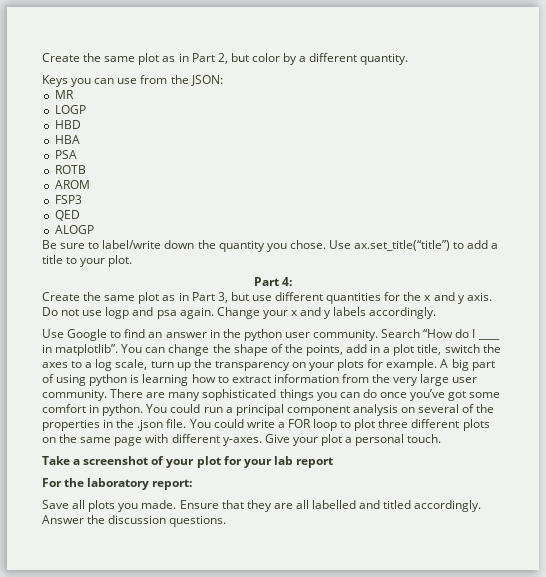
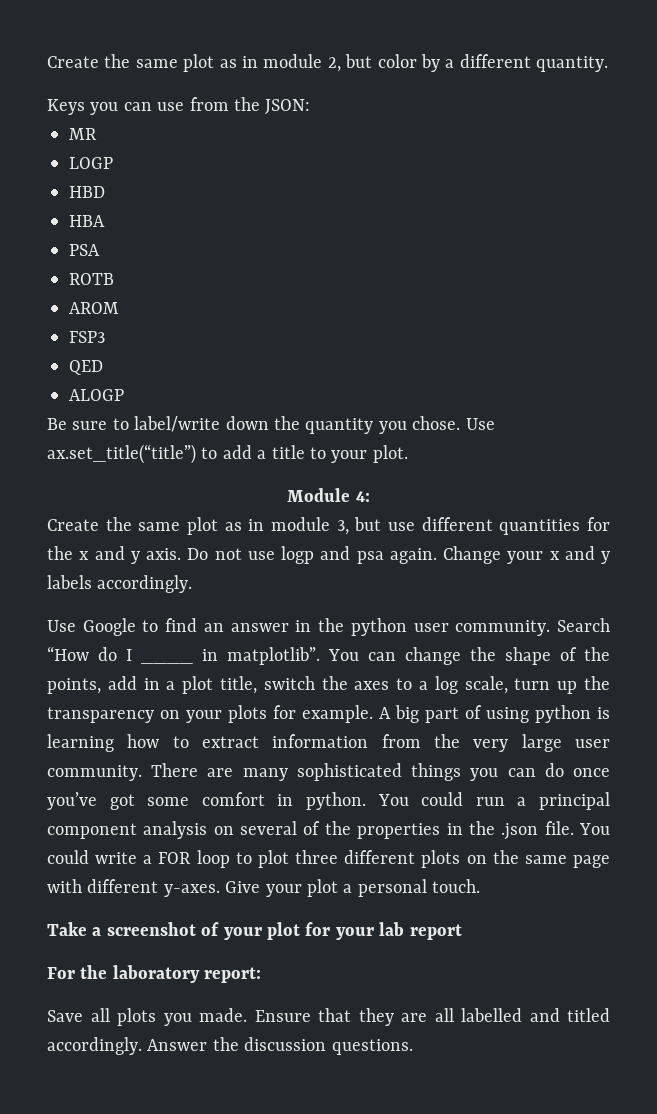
- Create the same plot as in Part 2, but color by a different quantity.
+ Create the same plot as in module 2, but color by a different quantity.
- Part 4:
+ Module 4:
- Create the same plot as in Part 3, but use different quantities for the x and y axis.
+ Create the same plot as in module 3, but use different quantities for the x and y axis.

